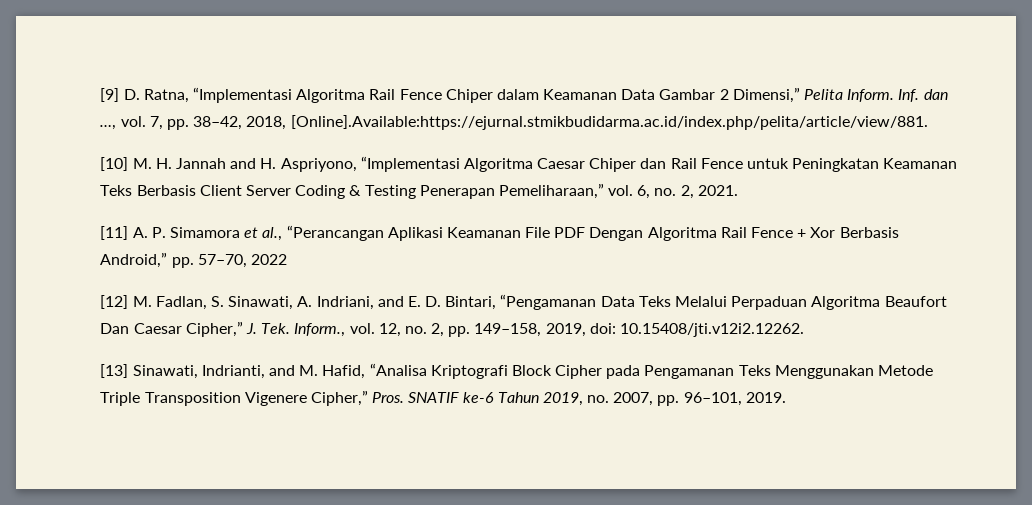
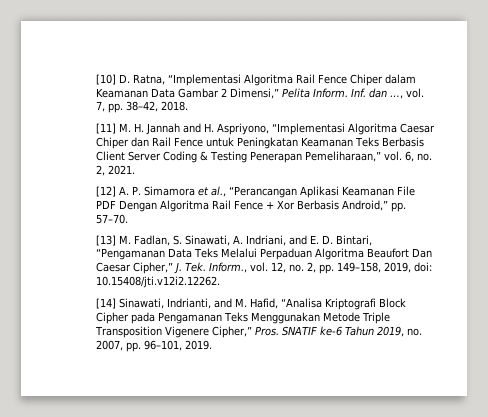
- [9] D. Ratna, “Implementasi Algoritma Rail Fence Chiper dalam Keamanan Data Gambar 2 Dimensi,” Pelita Inform.
+ [10] D. Ratna, “Implementasi Algoritma Rail Fence Chiper dalam Keamanan Data Gambar 2 Dimensi,” Pelita Inform.
- Inf. dan …, vol. 7, pp. 38–42, 2018, [Online].Available:https://ejurnal.stmikbudidarma.ac.id/index.php/pelita/article/view/881.
- [10] M. H. Jannah and H. Aspriyono, “Implementasi Algoritma Caesar Chiper dan Rail Fence untuk Peningkatan Keamanan Teks Berbasis Client Server Coding & Testing Penerapan Pemeliharaan,” vol. 6, no. 2, 2021.
+ Inf. dan …, vol. 7, pp. 38–42, 2018.
+ [11] M. H. Jannah and H. Aspriyono, “Implementasi Algoritma Caesar Chiper dan Rail Fence untuk Peningkatan Keamanan Teks Berbasis Client Server Coding & Testing Penerapan Pemeliharaan,” vol. 6, no. 2, 2021.
- [11] A. P. Simamora et al., “Perancangan Aplikasi Keamanan File PDF Dengan Algoritma Rail Fence + Xor Berbasis Android,” pp. 57–70, 2022
- [12] M. Fadlan, S. Sinawati, A. Indriani, and E. D. Bintari, “Pengamanan Data Teks Melalui Perpaduan Algoritma Beaufort Dan Caesar Cipher,” J. Tek. Inform., vol. 12, no. 2, pp. 149–158, 2019, doi: 10.15408/jti.v12i2.12262.
+ [12] A. P. Simamora et al., “Perancangan Aplikasi Keamanan File PDF Dengan Algoritma Rail Fence + Xor Berbasis Android,” pp. 57–70.
+ [13] M. Fadlan, S. Sinawati, A. Indriani, and E. D. Bintari, “Pengamanan Data Teks Melalui Perpaduan Algoritma Beaufort Dan Caesar Cipher,” J. Tek. Inform., vol. 12, no. 2, pp. 149–158, 2019, doi: 10.15408/jti.v12i2.12262.
- [13] Sinawati, Indrianti, and M. Hafid, “Analisa Kriptografi Block Cipher pada Pengamanan Teks Menggunakan Metode Triple Transposition Vigenere Cipher,” Pros.
+ [14] Sinawati, Indrianti, and M. Hafid, “Analisa Kriptografi Block Cipher pada Pengamanan Teks Menggunakan Metode Triple Transposition Vigenere Cipher,” Pros.

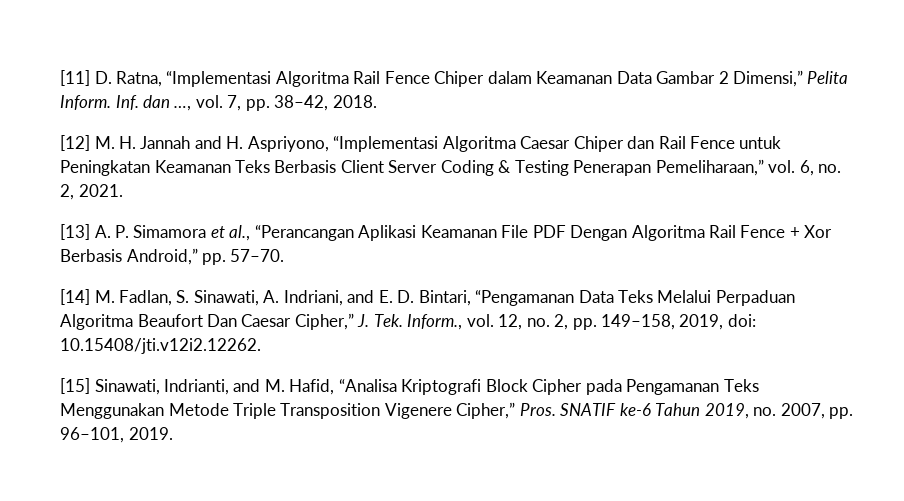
- [10] D. Ratna, “Implementasi Algoritma Rail Fence Chiper dalam Keamanan Data Gambar 2 Dimensi,” Pelita Inform.
+ [11] D. Ratna, “Implementasi Algoritma Rail Fence Chiper dalam Keamanan Data Gambar 2 Dimensi,” Pelita Inform.
- [11] M. H. Jannah and H. Aspriyono, “Implementasi Algoritma Caesar Chiper dan Rail Fence untuk Peningkatan Keamanan Teks Berbasis Client Server Coding & Testing Penerapan Pemeliharaan,” vol. 6, no. 2, 2021.
+ [12] M. H. Jannah and H. Aspriyono, “Implementasi Algoritma Caesar Chiper dan Rail Fence untuk Peningkatan Keamanan Teks Berbasis Client Server Coding & Testing Penerapan Pemeliharaan,” vol. 6, no. 2, 2021.
- [12] A. P. Simamora et al., “Perancangan Aplikasi Keamanan File PDF Dengan Algoritma Rail Fence + Xor Berbasis Android,” pp. 57–70.
+ [13] A. P. Simamora et al., “Perancangan Aplikasi Keamanan File PDF Dengan Algoritma Rail Fence + Xor Berbasis Android,” pp. 57–70.
- [13] M. Fadlan, S. Sinawati, A. Indriani, and E. D. Bintari, “Pengamanan Data Teks Melalui Perpaduan Algoritma Beaufort Dan Caesar Cipher,” J. Tek. Inform., vol. 12, no. 2, pp. 149–158, 2019, doi: 10.15408/jti.v12i2.12262.
+ [14] M. Fadlan, S. Sinawati, A. Indriani, and E. D. Bintari, “Pengamanan Data Teks Melalui Perpaduan Algoritma Beaufort Dan Caesar Cipher,” J. Tek. Inform., vol. 12, no. 2, pp. 149–158, 2019, doi: 10.15408/jti.v12i2.12262.
- [14] Sinawati, Indrianti, and M. Hafid, “Analisa Kriptografi Block Cipher pada Pengamanan Teks Menggunakan Metode Triple Transposition Vigenere Cipher,” Pros.
+ [15] Sinawati, Indrianti, and M. Hafid, “Analisa Kriptografi Block Cipher pada Pengamanan Teks Menggunakan Metode Triple Transposition Vigenere Cipher,” Pros.

